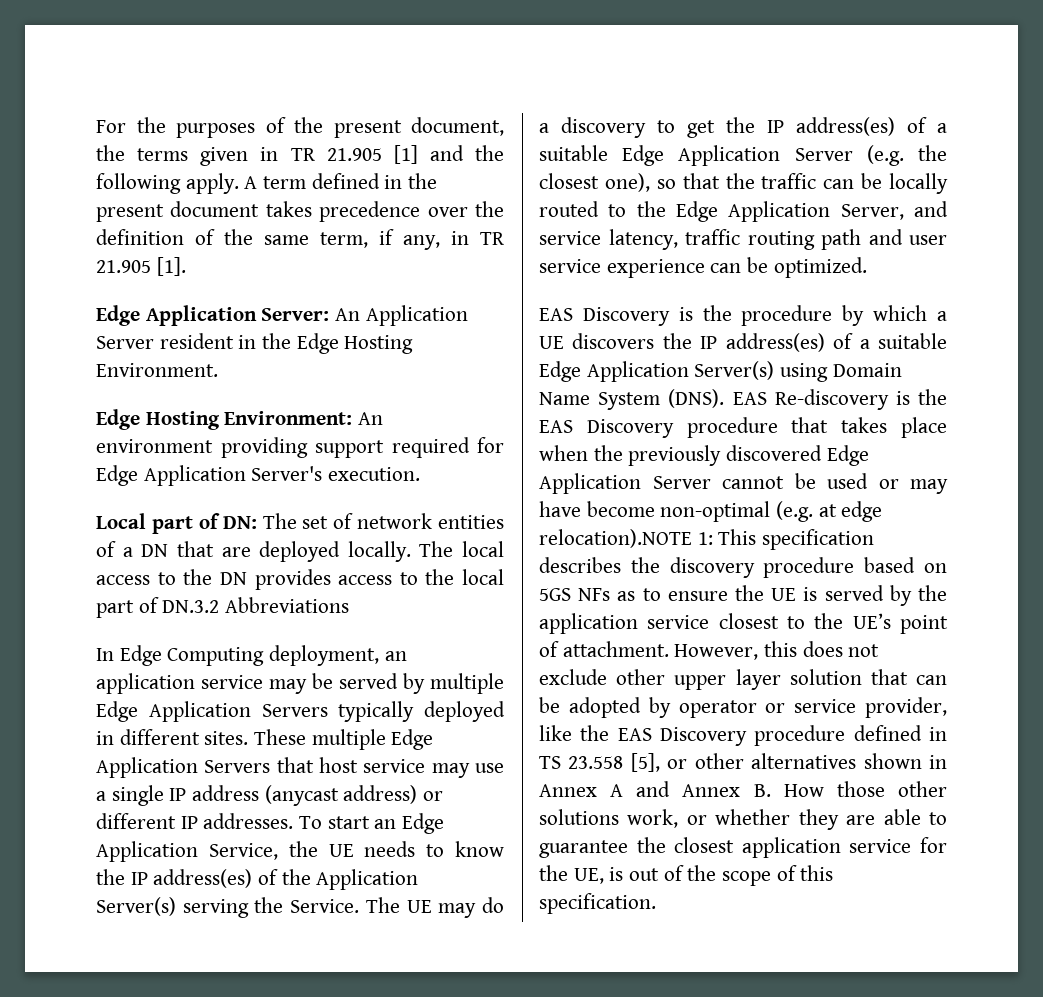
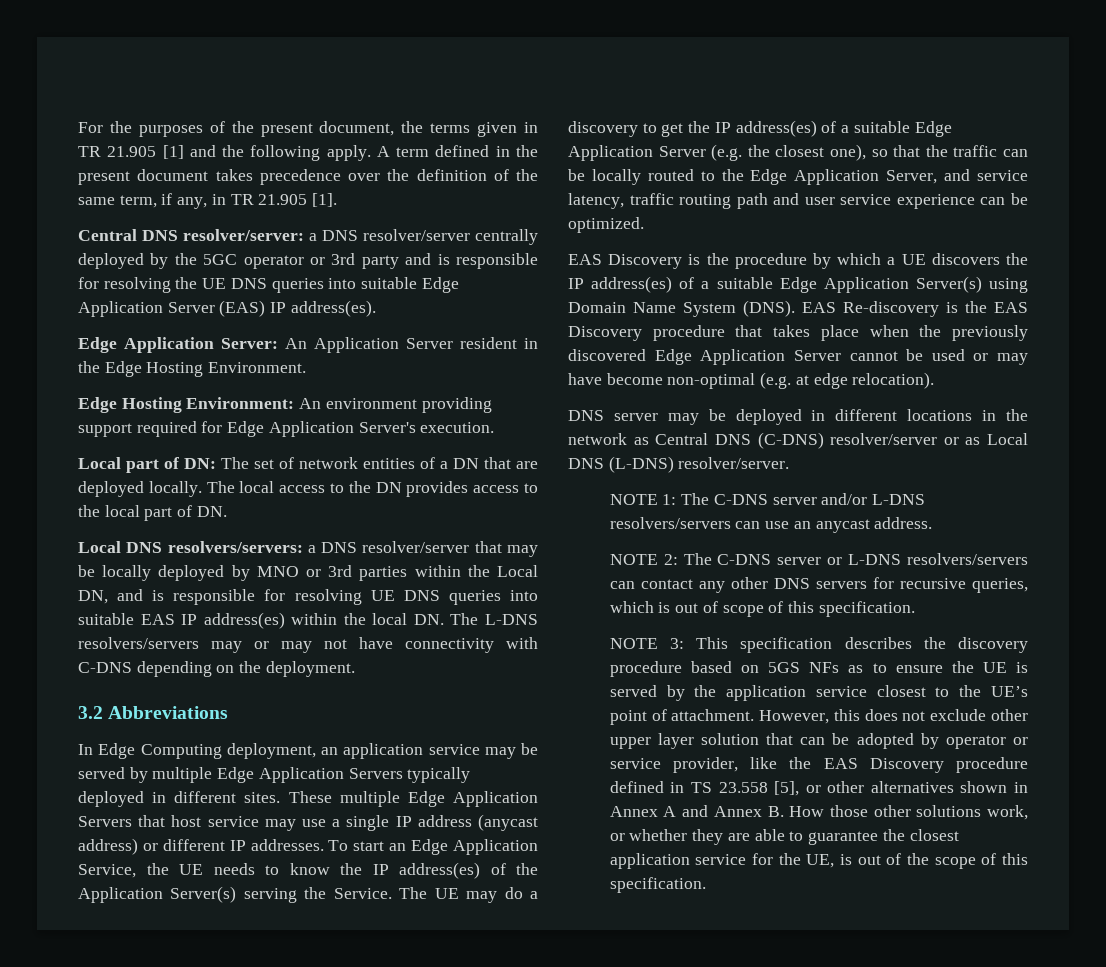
+ Central DNS resolver/server: a DNS resolver/server centrally deployed by the 5GC operator or 3rd party and is responsible for resolving the UE DNS queries into suitable Edge Application Server (EAS) IP address(es).
- The local access to the DN provides access to the local part of DN.3.2 Abbreviations
+ The local access to the DN provides access to the local part of DN.
+ Local DNS resolvers/servers: a DNS resolver/server that may be locally deployed by MNO or 3rd parties within the Local DN, and is responsible for resolving UE DNS queries into suitable EAS IP address(es) within the local DN. The L-DNS resolvers/servers may or may not have connectivity with C-DNS depending on the deployment.
+ 3.2 Abbreviations
- EAS Re-discovery is the EAS Discovery procedure that takes place when the previously discovered Edge Application Server cannot be used or may have become non-optimal (e.g. at edge relocation).NOTE 1: This specification describes the discovery procedure based on 5GS NFs as to ensure the UE is served by the application service closest to the UE’s point of attachment.
+ EAS Re-discovery is the EAS Discovery procedure that takes place when the previously discovered Edge Application Server cannot be used or may have become non-optimal (e.g. at edge relocation).
+ DNS server may be deployed in different locations in the network as Central DNS (C-DNS) resolver/server or as Local DNS (L-DNS) resolver/server.
+ NOTE 1: The C-DNS server and/or L-DNS resolvers/servers can use an anycast address.
+ NOTE 2: The C-DNS server or L-DNS resolvers/servers can contact any other DNS servers for recursive queries, which is out of scope of this specification.
+ NOTE 3: This specification describes the discovery procedure based on 5GS NFs as to ensure the UE is served by the application service closest to the UE’s point of attachment.

